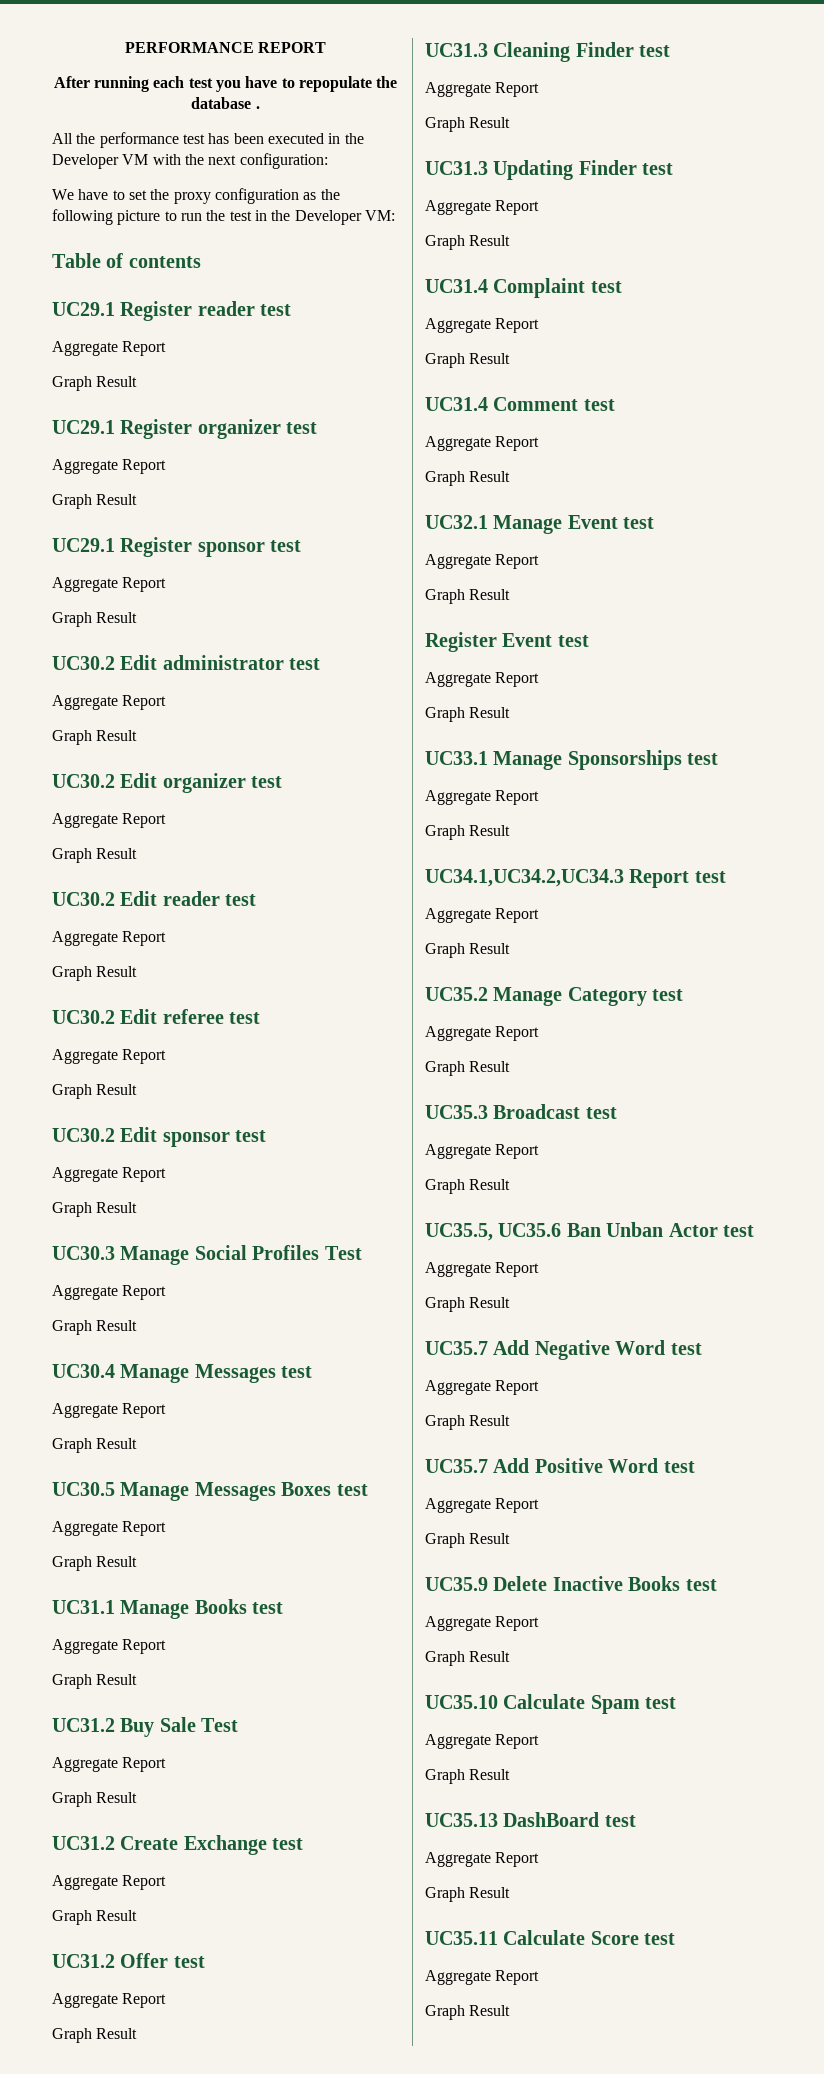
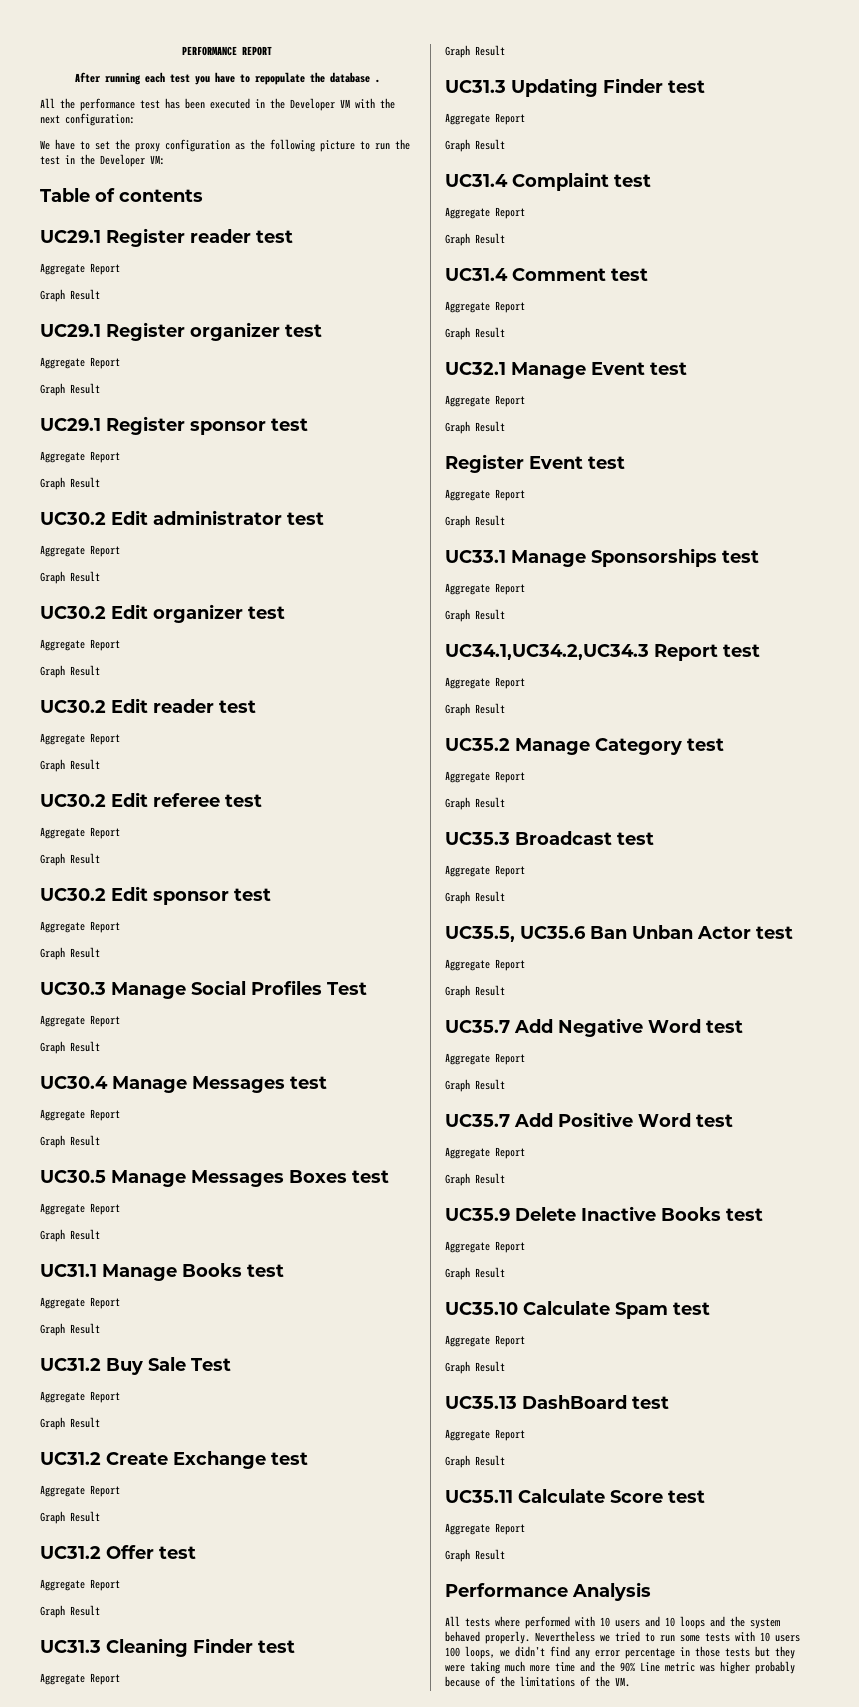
+ Performance Analysis
+ All tests where performed with 10 users and 10 loops and the system behaved properly. Nevertheless we tried to run some tests with 10 users 100 loops, we didn’t find any error percentage in those tests but they were taking much more time and the 90% Line metric was higher probably because of the limitations of the VM.

